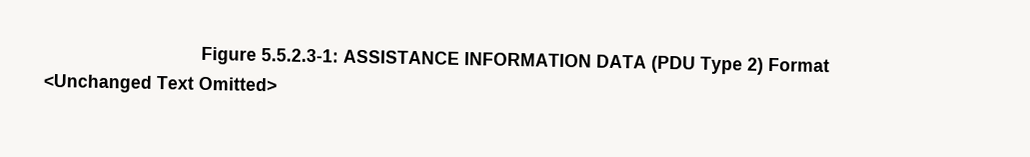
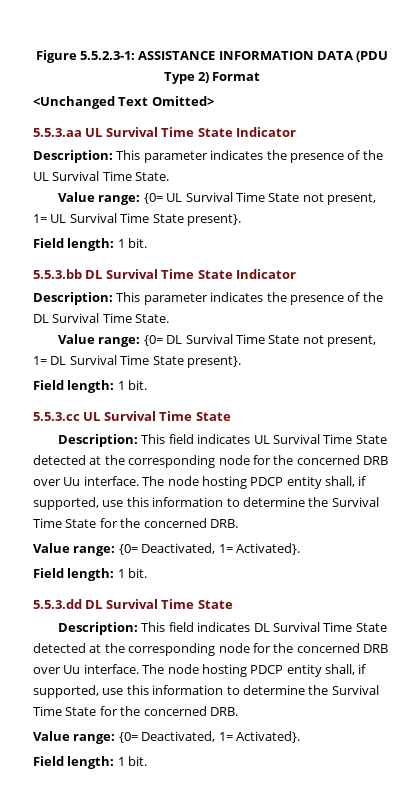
+ 5.5.3.aa UL Survival Time State Indicator
+ Description: This parameter indicates the presence of the UL Survival Time State.
+ Value range: {0= UL Survival Time State not present, 1= UL Survival Time State present}.
+ Field length: 1 bit.
+ 5.5.3.bb DL Survival Time State Indicator
+ Description: This parameter indicates the presence of the DL Survival Time State.
+ Value range: {0= DL Survival Time State not present, 1= DL Survival Time State present}.
+ Field length: 1 bit.
+ 5.5.3.cc UL Survival Time State
+ Description: This field indicates UL Survival Time State detected at the corresponding node for the concerned DRB over Uu interface. The node hosting PDCP entity shall, if supported, use this information to determine the Survival Time State for the concerned DRB.
+ Value range: {0= Deactivated, 1= Activated}.
+ Field length: 1 bit.
+ 5.5.3.dd DL Survival Time State
+ Description: This field indicates DL Survival Time State detected at the corresponding node for the concerned DRB over Uu interface. The node hosting PDCP entity shall, if supported, use this information to determine the Survival Time State for the concerned DRB.
+ Value range: {0= Deactivated, 1= Activated}.
+ Field length: 1 bit.

